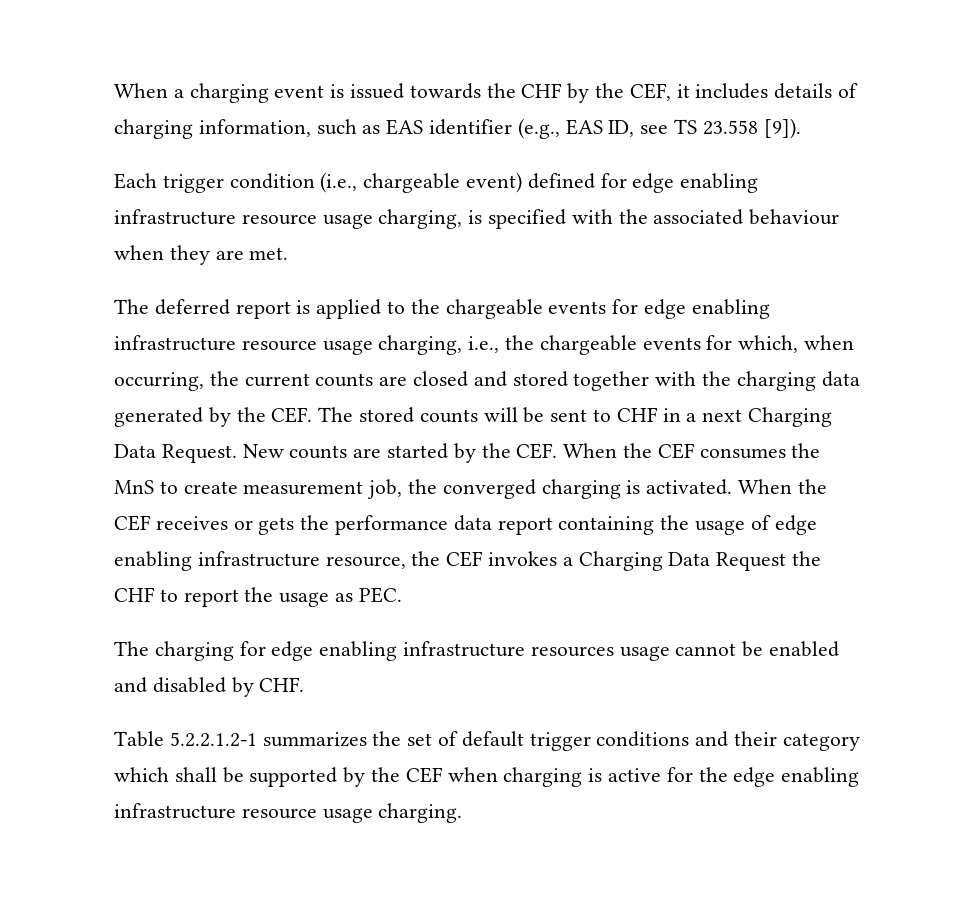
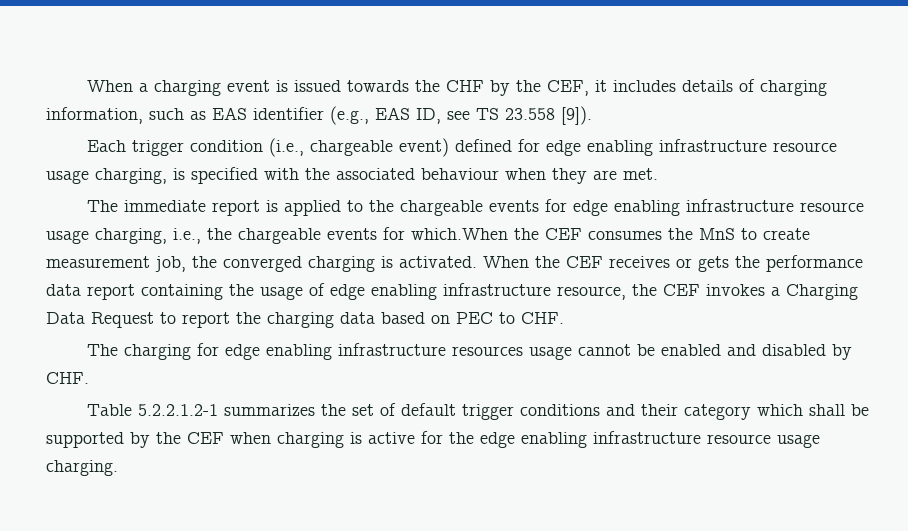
- The deferred report is applied to the chargeable events for edge enabling infrastructure resource usage charging, i.e., the chargeable events for which, when occurring, the current counts are closed and stored together with the charging data generated by the CEF. The stored counts will be sent to CHF in a next Charging Data Request. New counts are started by the CEF. When the CEF consumes the MnS to create measurement job, the converged charging is activated.
+ The immediate report is applied to the chargeable events for edge enabling infrastructure resource usage charging, i.e., the chargeable events for which.When the CEF consumes the MnS to create measurement job, the converged charging is activated.
- When the CEF receives or gets the performance data report containing the usage of edge enabling infrastructure resource, the CEF invokes a Charging Data Request the CHF to report the usage as PEC.
+ When the CEF receives or gets the performance data report containing the usage of edge enabling infrastructure resource, the CEF invokes a Charging Data Request to report the charging data based on PEC to CHF.

